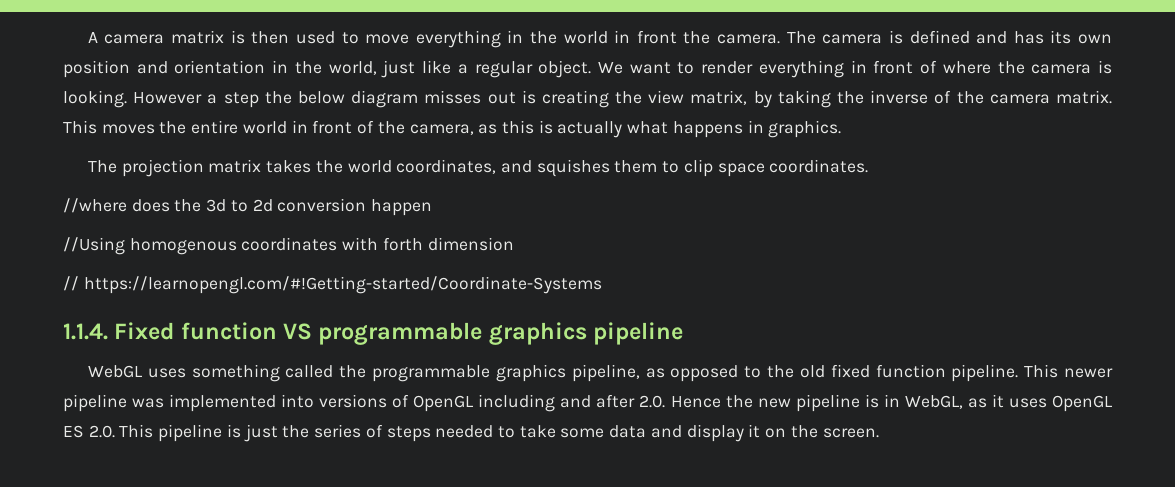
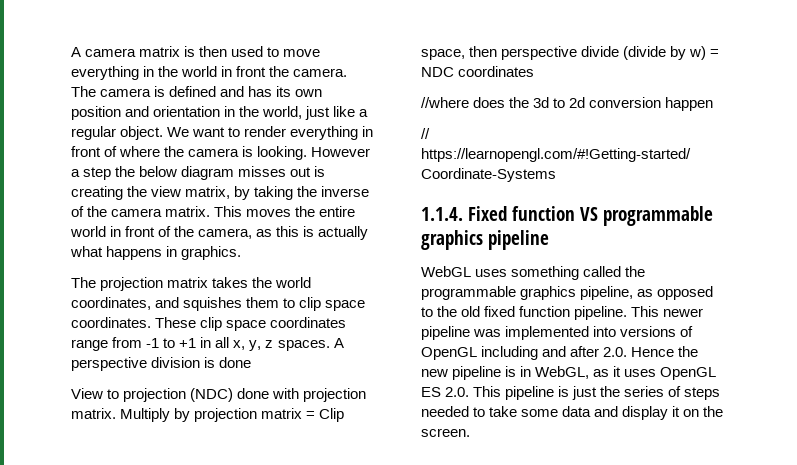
+ These clip space coordinates range from -1 to +1 in all x, y, z spaces. A perspective division is done
+ View to projection (NDC) done with projection matrix. Multiply by projection matrix = Clip space, then perspective divide (divide by w) = NDC coordinates
- //Using homogenous coordinates with forth dimension

